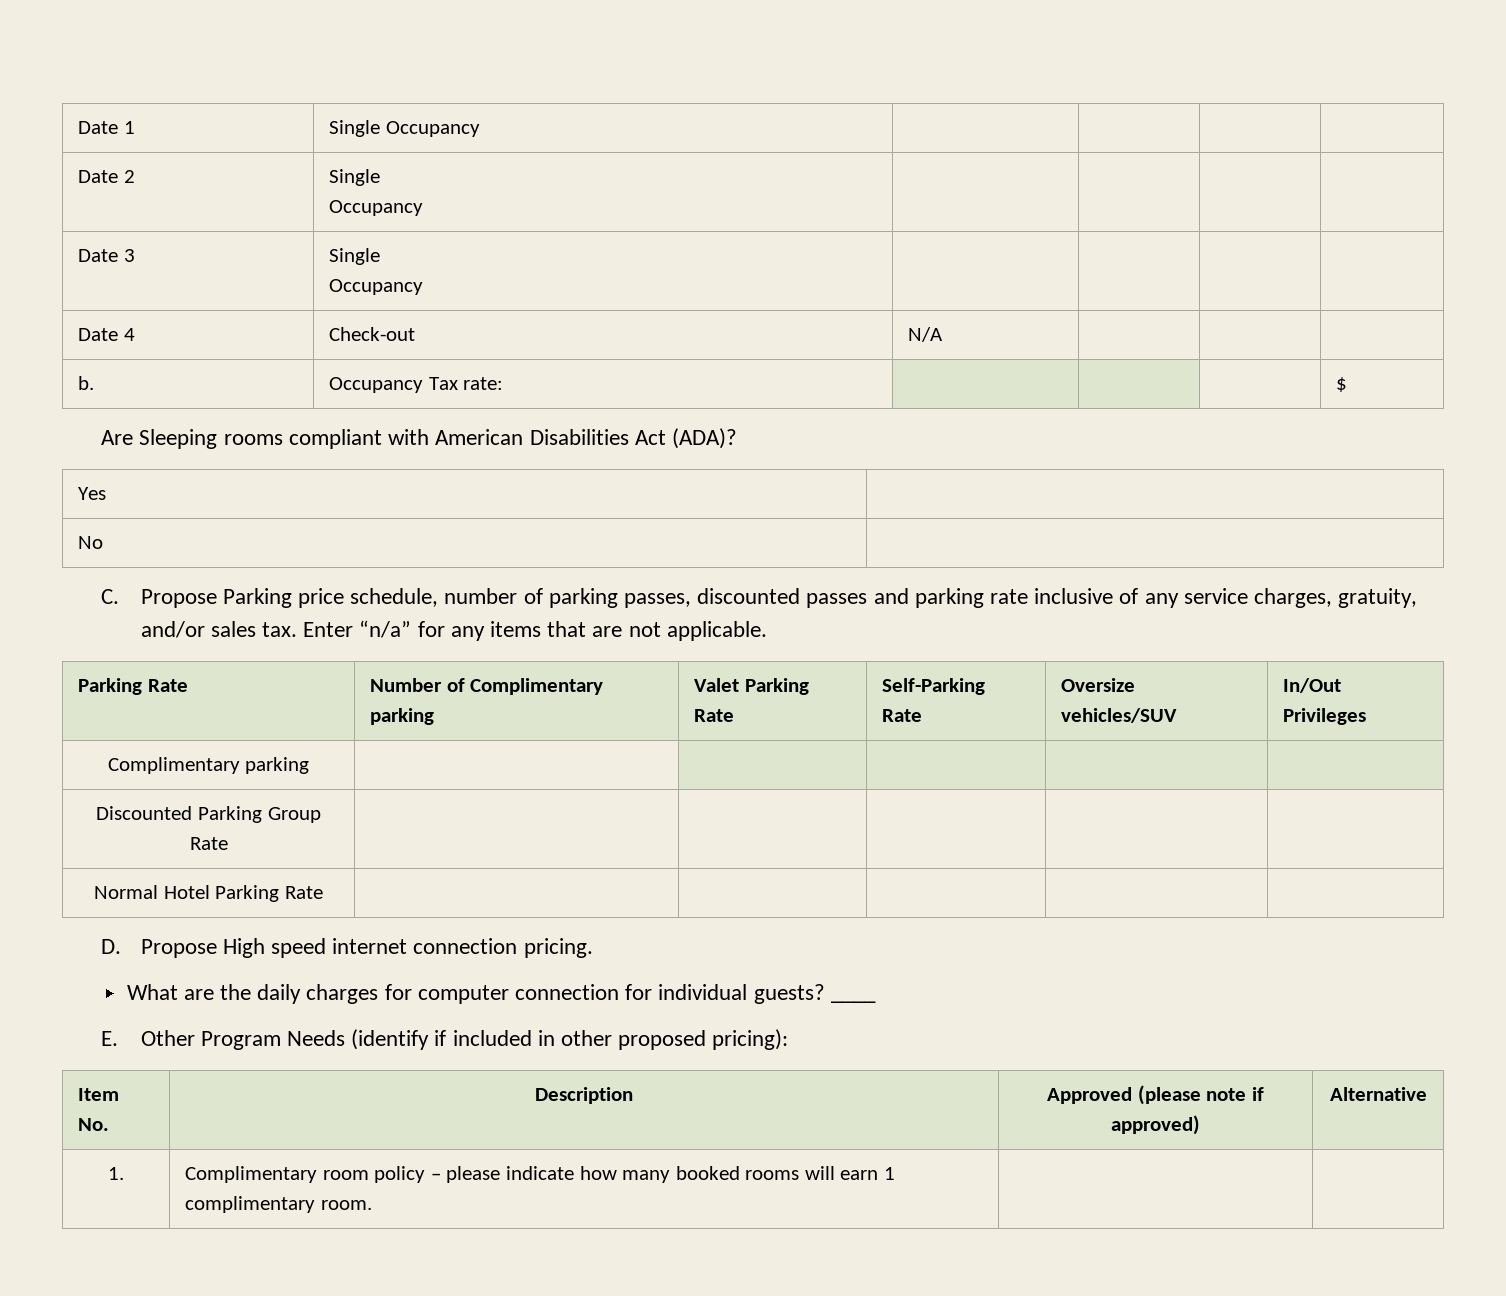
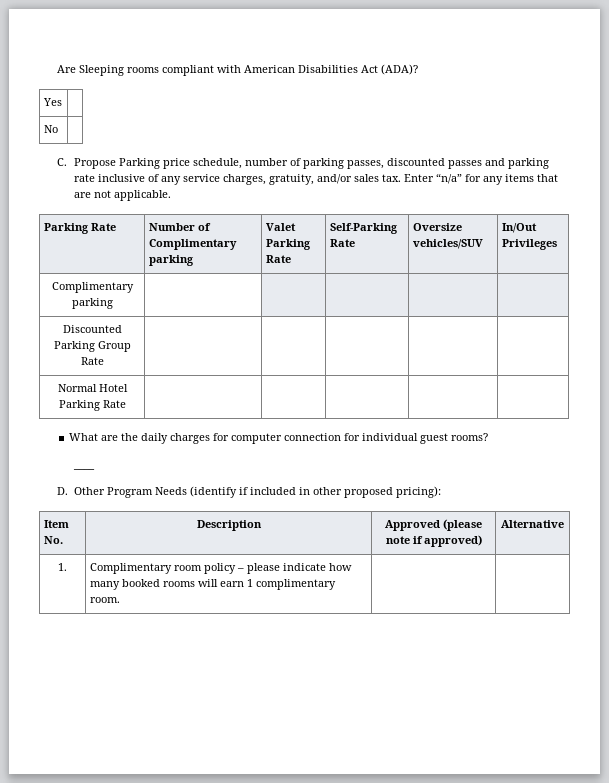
- Date 1 | Single Occupancy | | | |
- Date 2 | Single
- Occupancy | | | |
- Date 3 | Single
- Occupancy | | | |
- Date 4 | Check-out | N/A | | |
- b. | Occupancy Tax rate: | | | | $
- D. Propose High speed internet connection pricing.
- What are the daily charges for computer connection for individual guests? ____
+ What are the daily charges for computer connection for individual guest rooms?
+ ____
- E. Other Program Needs (identify if included in other proposed pricing):
+ D. Other Program Needs (identify if included in other proposed pricing):

